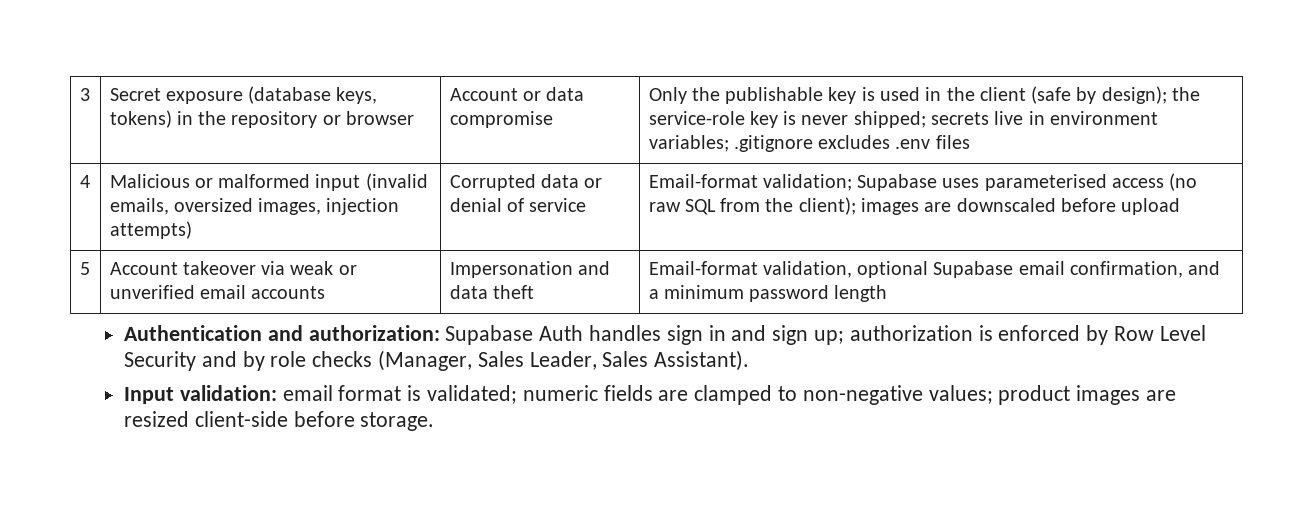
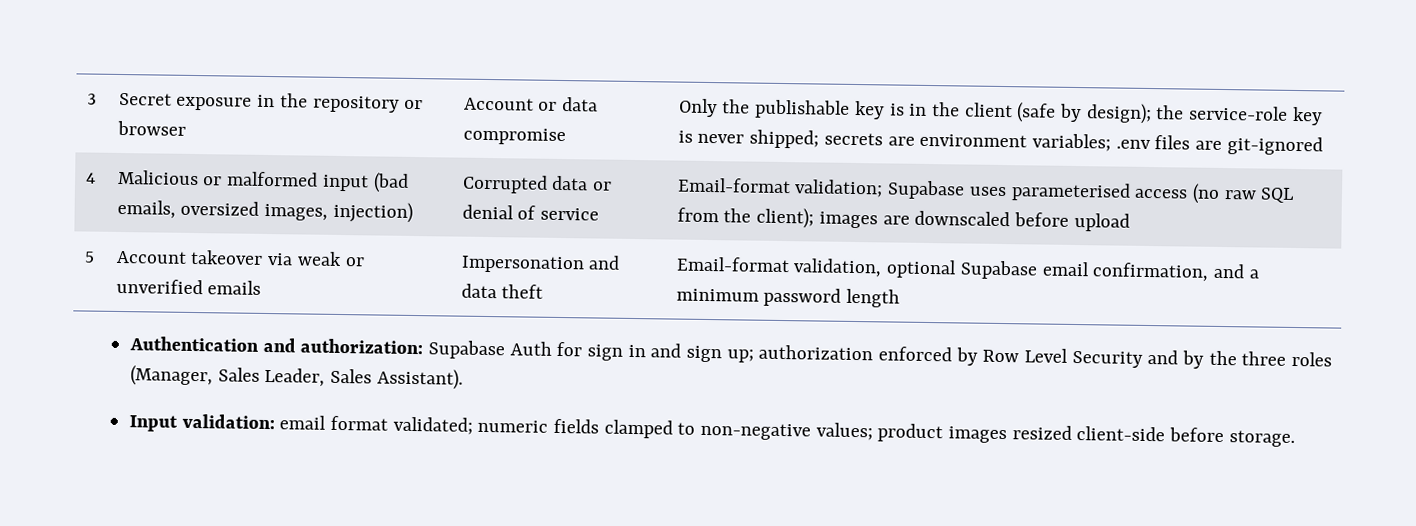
- Secret exposure (database keys, tokens) in the repository or browser
+ Secret exposure in the repository or browser
- Only the publishable key is used in the client (safe by design); the service-role key is never shipped; secrets live in environment variables; .gitignore excludes .env files
+ Only the publishable key is in the client (safe by design); the service-role key is never shipped; secrets are environment variables; .env files are git-ignored
- 4 | Malicious or malformed input (invalid emails, oversized images, injection attempts) | Corrupted data or denial of service | Email-format validation; Supabase uses parameterised access (no raw SQL from the client); images are downscaled before upload
+ 4 | Malicious or malformed input (bad emails, oversized images, injection) | Corrupted data or denial of service | Email-format validation; Supabase uses parameterised access (no raw SQL from the client); images are downscaled before upload
- 5 | Account takeover via weak or unverified email accounts | Impersonation and data theft | Email-format validation, optional Supabase email confirmation, and a minimum password length
+ 5 | Account takeover via weak or unverified emails | Impersonation and data theft | Email-format validation, optional Supabase email confirmation, and a minimum password length
- Authentication and authorization: Supabase Auth handles sign in and sign up; authorization is enforced by Row Level Security and by role checks (Manager, Sales Leader, Sales Assistant).
+ Authentication and authorization: Supabase Auth for sign in and sign up; authorization enforced by Row Level Security and by the three roles (Manager, Sales Leader, Sales Assistant).
- Input validation: email format is validated; numeric fields are clamped to non-negative values; product images are resized client-side before storage.
+ Input validation: email format validated; numeric fields clamped to non-negative values; product images resized client-side before storage.

